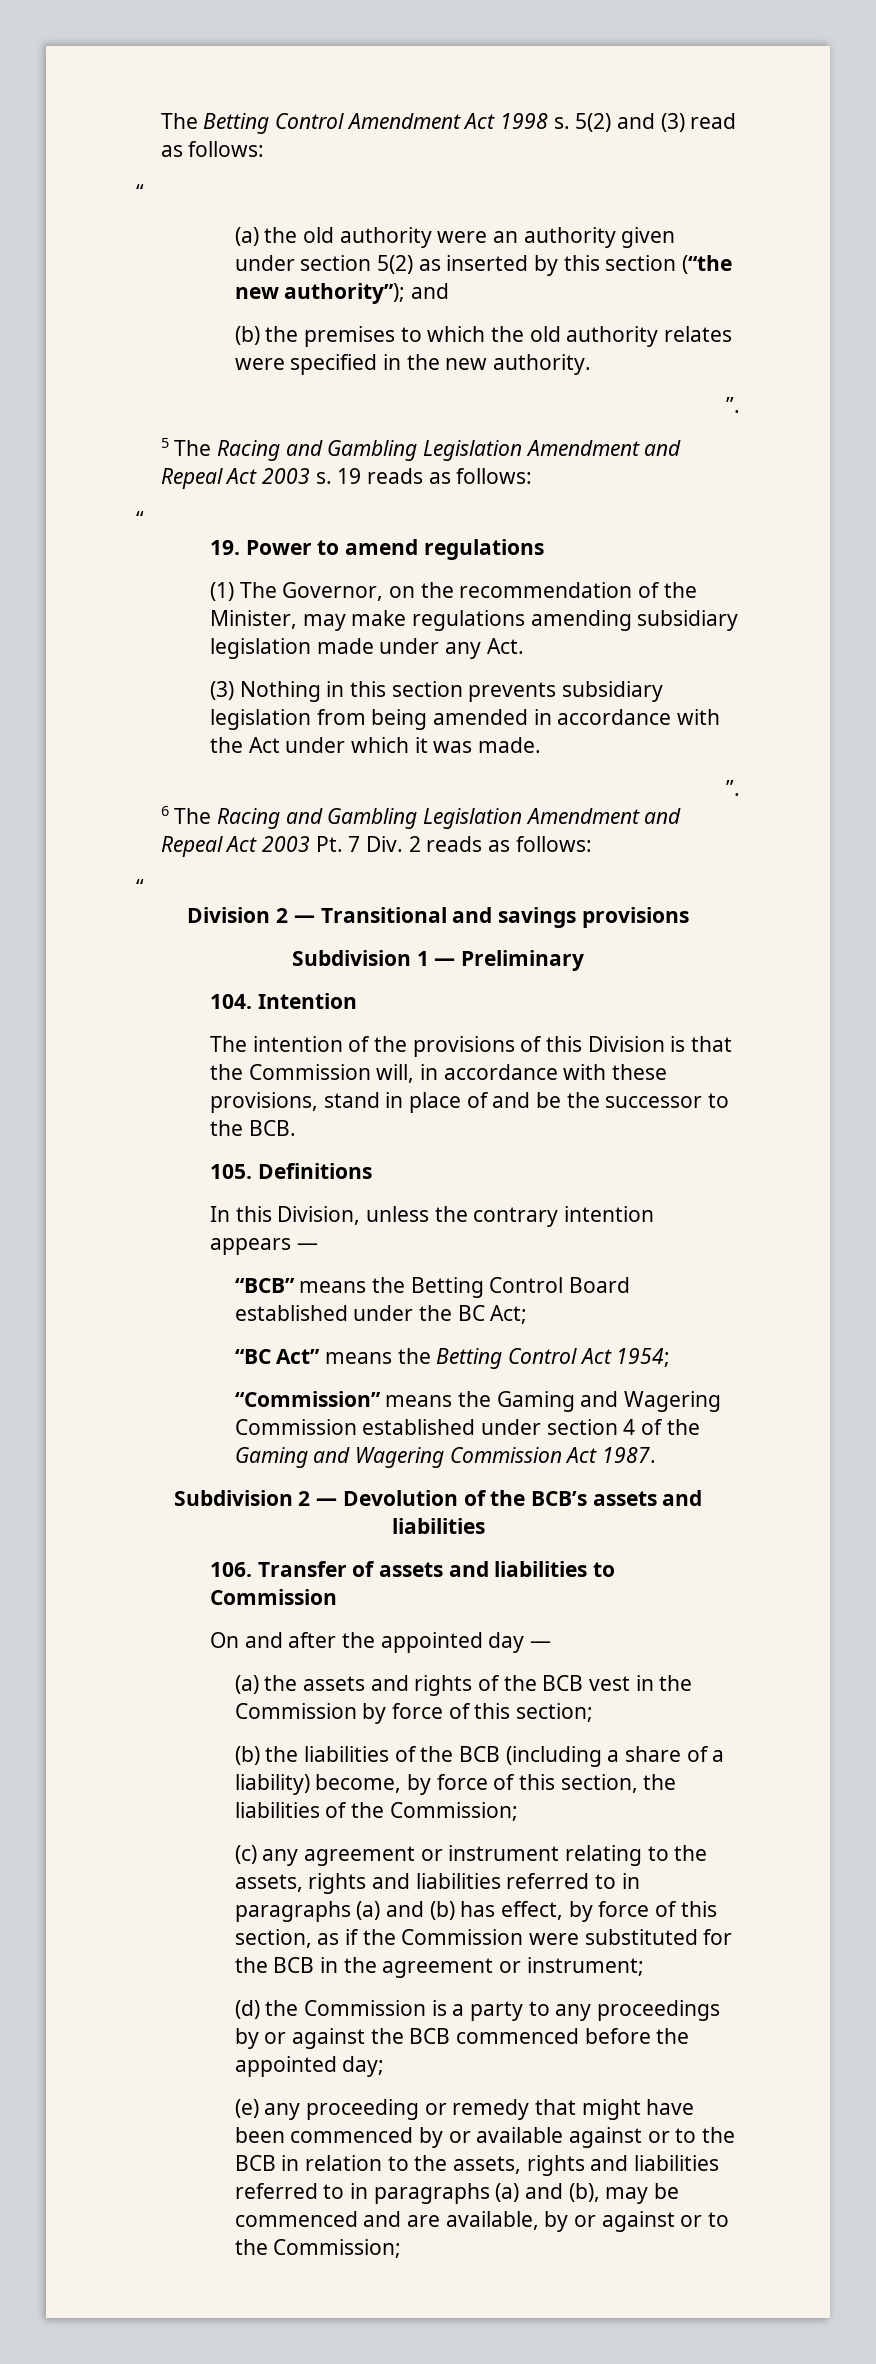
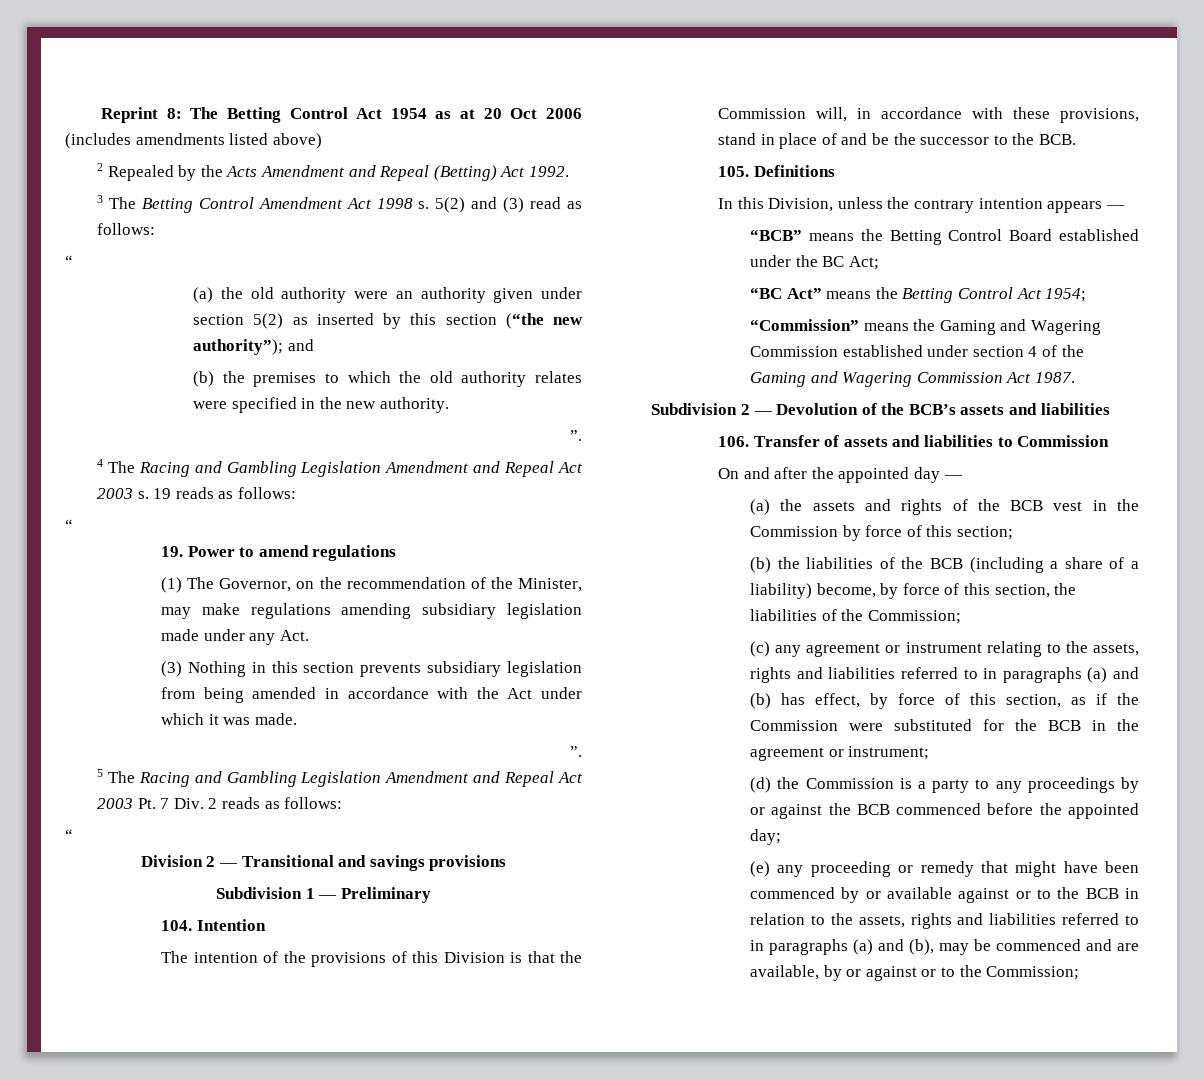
- The Betting Control Amendment Act 1998 s.
+ Reprint 8: The Betting Control Act 1954 as at 20 Oct 2006 (includes amendments listed above)
+ 2 Repealed by the Acts Amendment and Repeal (Betting) Act 1992.
+ 3 The Betting Control Amendment Act 1998 s.
- 5 The Racing and Gambling Legislation Amendment and Repeal Act 2003 s.
+ 4 The Racing and Gambling Legislation Amendment and Repeal Act 2003 s.
- 6 The Racing and Gambling Legislation Amendment and Repeal Act 2003 Pt. 7 Div. 2 reads as follows:
+ 5 The Racing and Gambling Legislation Amendment and Repeal Act 2003 Pt. 7 Div. 2 reads as follows:

